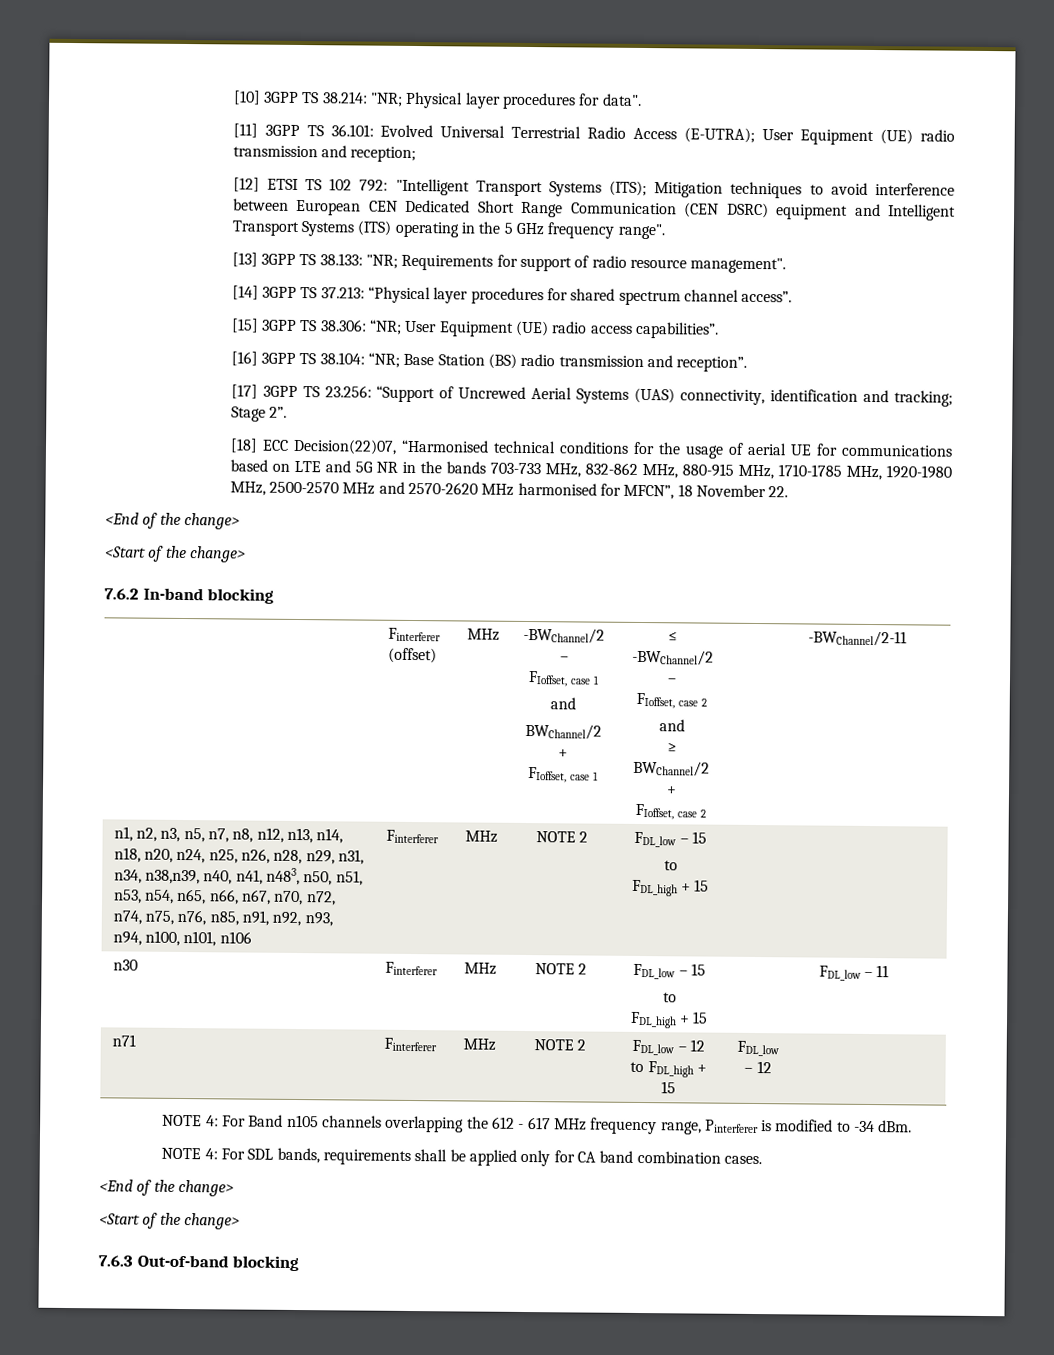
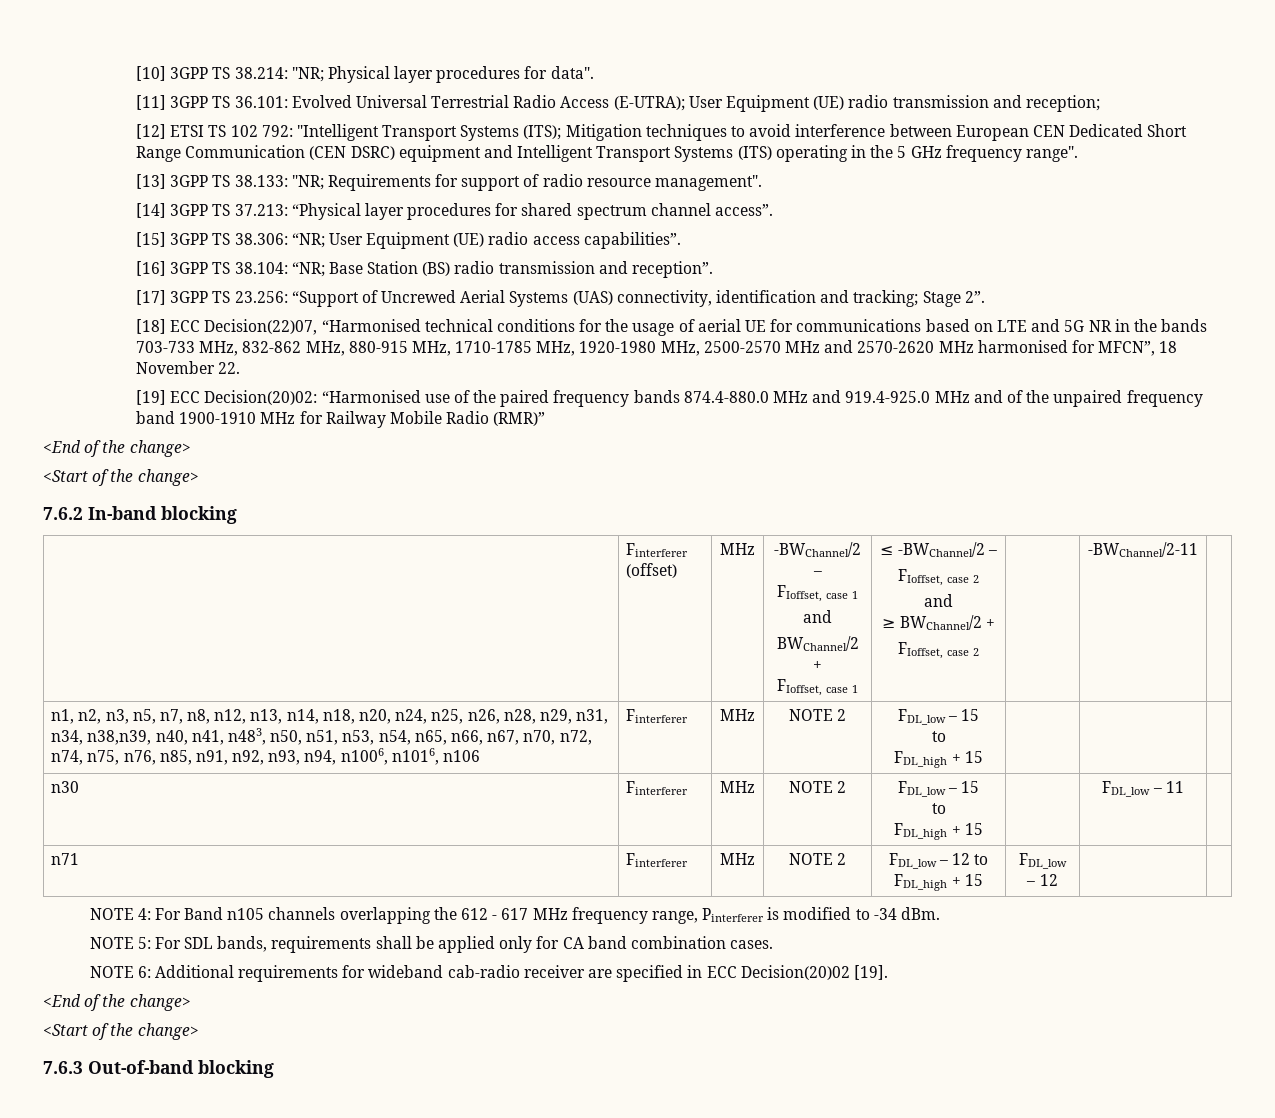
+ [19] ECC Decision(20)02: “Harmonised use of the paired frequency bands 874.4-880.0 MHz and 919.4-925.0 MHz and of the unpaired frequency band 1900-1910 MHz for Railway Mobile Radio (RMR)”
- n1, n2, n3, n5, n7, n8, n12, n13, n14, n18, n20, n24, n25, n26, n28, n29, n31, n34, n38,n39, n40, n41, n483, n50, n51, n53, n54, n65, n66, n67, n70, n72, n74, n75, n76, n85, n91, n92, n93, n94, n100, n101, n106
+ n1, n2, n3, n5, n7, n8, n12, n13, n14, n18, n20, n24, n25, n26, n28, n29, n31, n34, n38,n39, n40, n41, n483, n50, n51, n53, n54, n65, n66, n67, n70, n72, n74, n75, n76, n85, n91, n92, n93, n94, n1006, n1016, n106
- NOTE 4: For SDL bands, requirements shall be applied only for CA band combination cases.
+ NOTE 5: For SDL bands, requirements shall be applied only for CA band combination cases.
+ NOTE 6: Additional requirements for wideband cab-radio receiver are specified in ECC Decision(20)02 [19].

